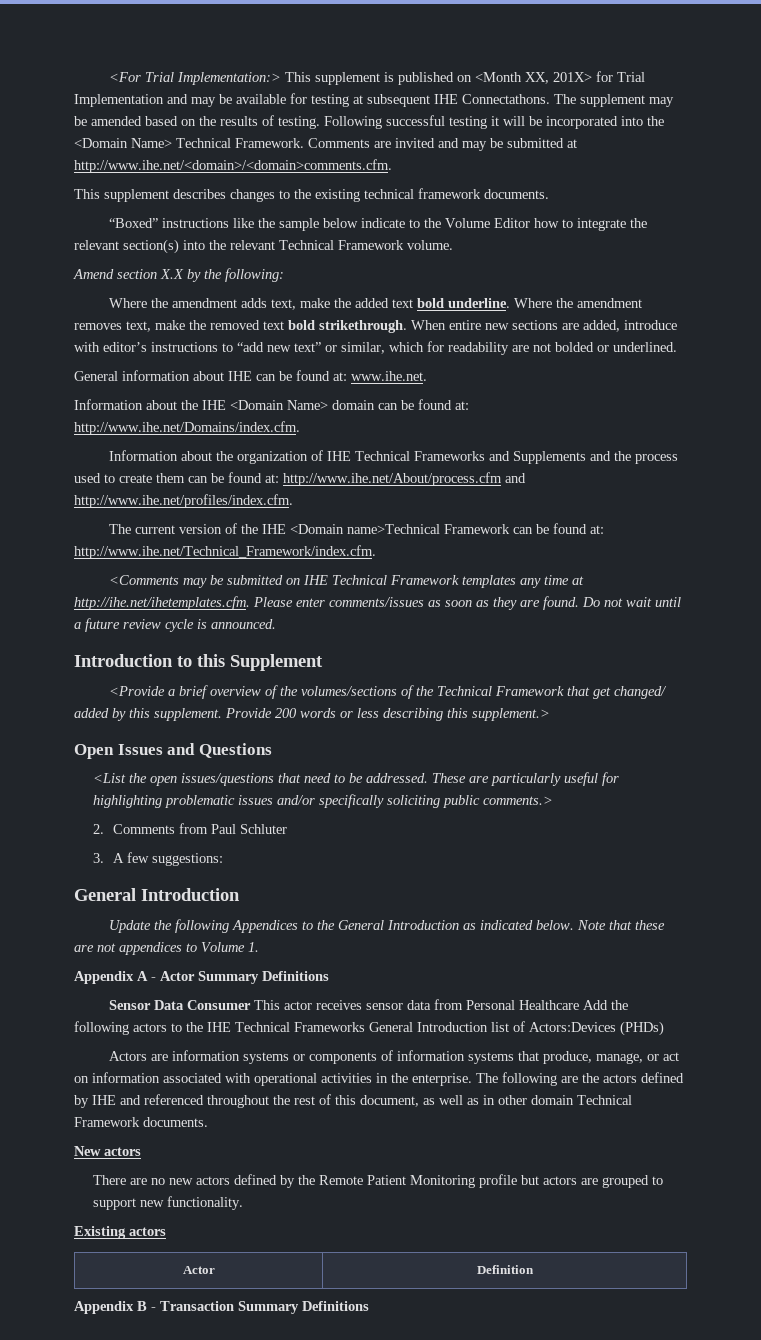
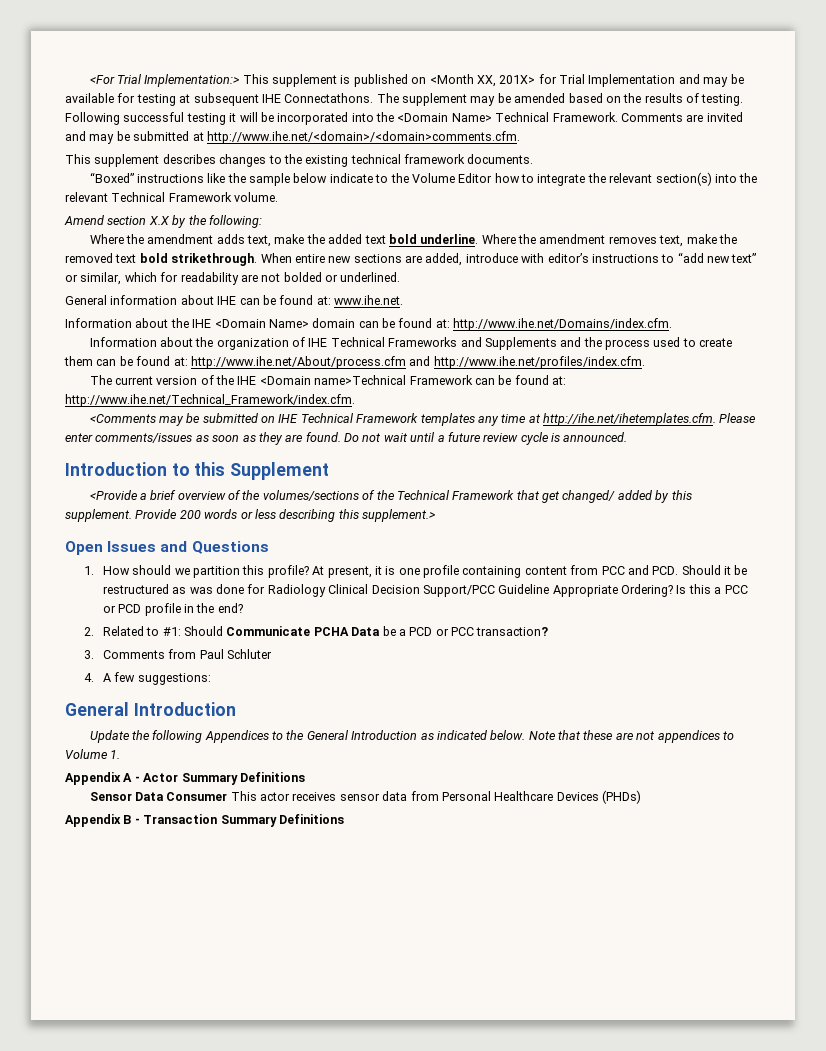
- <List the open issues/questions that need to be addressed. These are particularly useful for highlighting problematic issues and/or specifically soliciting public comments.>
- 2. Comments from Paul Schluter
+ 1. How should we partition this profile? At present, it is one profile containing content from PCC and PCD. Should it be restructured as was done for Radiology Clinical Decision Support/PCC Guideline Appropriate Ordering? Is this a PCC or PCD profile in the end?
+ 2. Related to #1: Should Communicate PCHA Data be a PCD or PCC transaction?
+ 3. Comments from Paul Schluter
- 3. A few suggestions:
+ 4. A few suggestions:
- Sensor Data Consumer This actor receives sensor data from Personal Healthcare Add the following actors to the IHE Technical Frameworks General Introduction list of Actors:Devices (PHDs)
- Actors are information systems or components of information systems that produce, manage, or act on information associated with operational activities in the enterprise. The following are the actors defined by IHE and referenced throughout the rest of this document, as well as in other domain Technical Framework documents.
- New actors
- There are no new actors defined by the Remote Patient Monitoring profile but actors are grouped to support new functionality.
- Existing actors
- Actor | Definition
+ Sensor Data Consumer This actor receives sensor data from Personal Healthcare Devices (PHDs)

